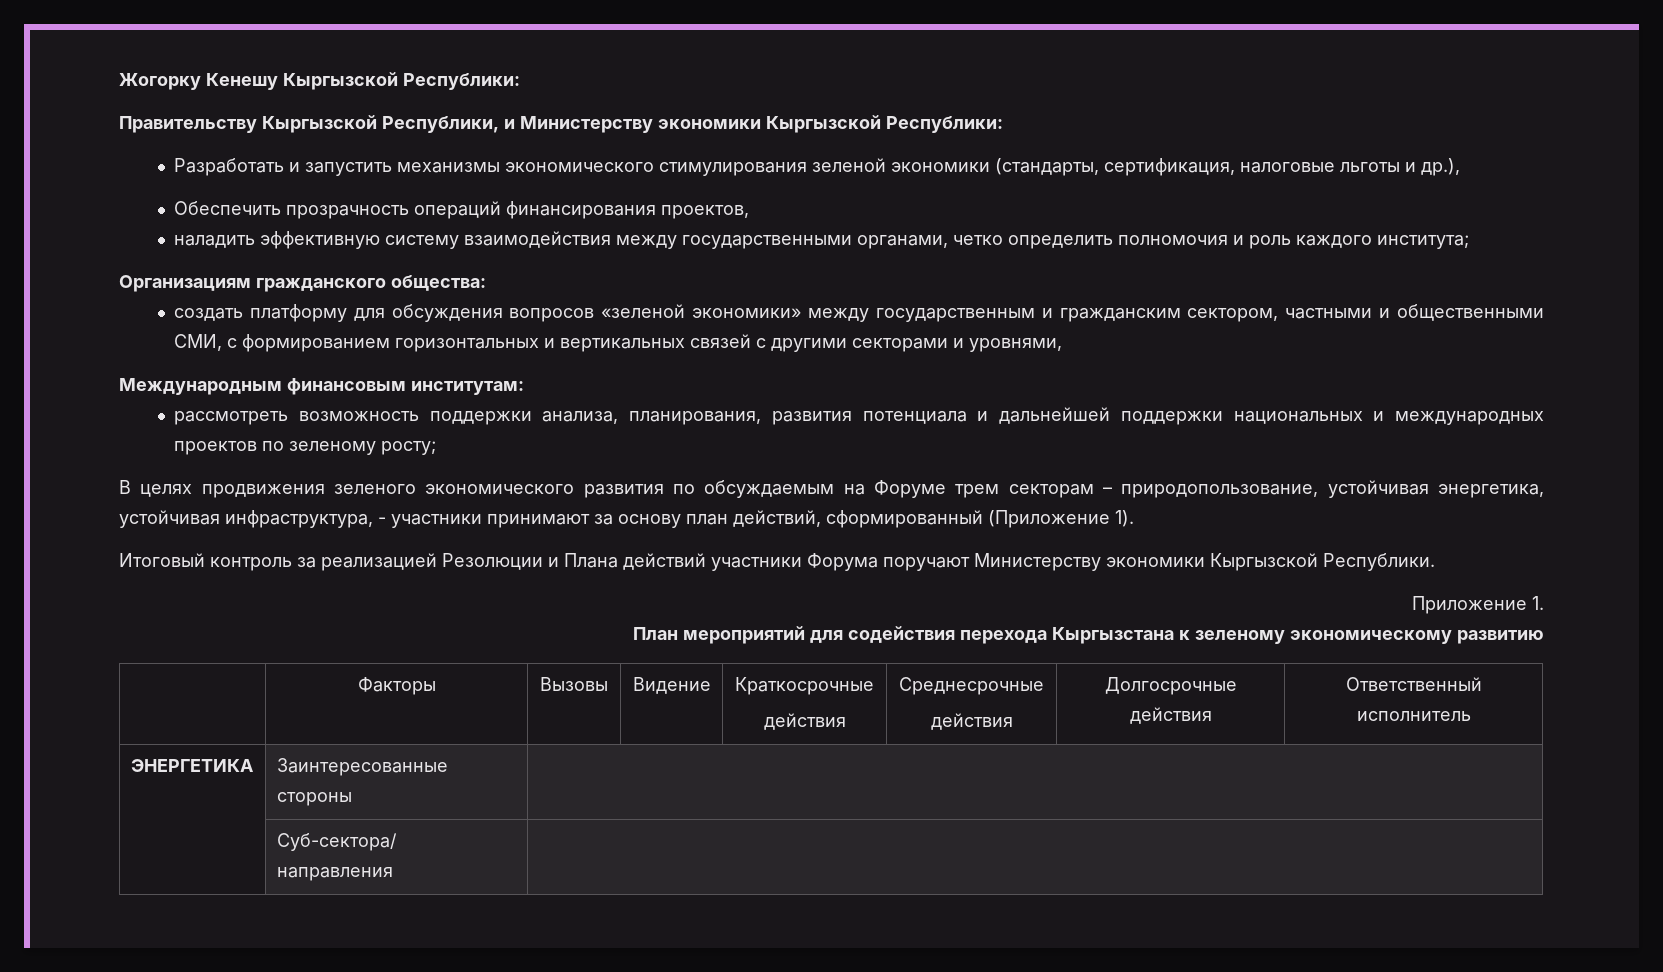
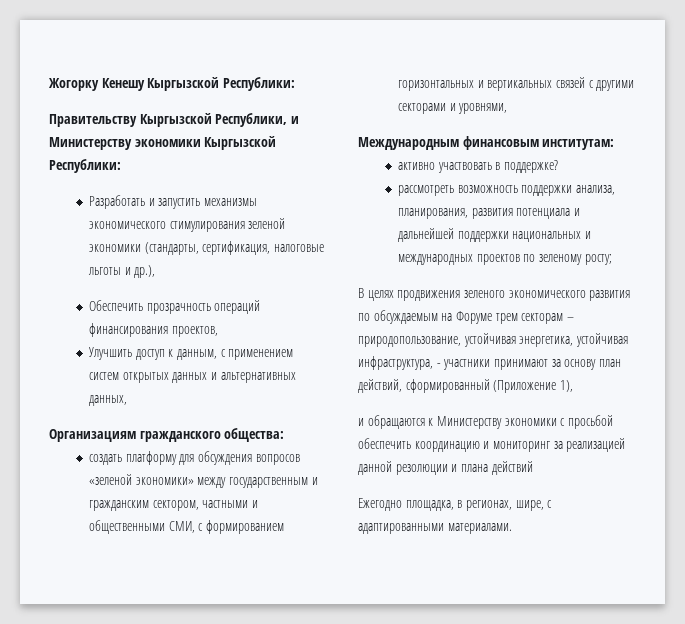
- наладить эффективную систему взаимодействия между государственными органами, четко определить полномочия и роль каждого института;
+ Улучшить доступ к данным, с применением систем открытых данных и альтернативных данных,
+ активно участвовать в поддержке?
- В целях продвижения зеленого экономического развития по обсуждаемым на Форуме трем секторам – природопользование, устойчивая энергетика, устойчивая инфраструктура, - участники принимают за основу план действий, сформированный (Приложение 1).
- Итоговый контроль за реализацией Резолюции и Плана действий участники Форума поручают Министерству экономики Кыргызской Республики.
- Приложение 1.
- План мероприятий для содействия перехода Кыргызстана к зеленому экономическому развитию
- | Факторы | Вызовы | Видение | Краткосрочные
- действия | Среднесрочные
- действия | Долгосрочные действия | Ответственный исполнитель
- ЭНЕРГЕТИКА | Заинтересованные стороны |
- | Суб-сектора/ направления |
+ В целях продвижения зеленого экономического развития по обсуждаемым на Форуме трем секторам – природопользование, устойчивая энергетика, устойчивая инфраструктура, - участники принимают за основу план действий, сформированный (Приложение 1),
+ и обращаются к Министерству экономики с просьбой обеспечить координацию и мониторинг за реализацией данной резолюции и плана действий
+ Ежегодно площадка, в регионах, шире, с адаптированными материалами.

